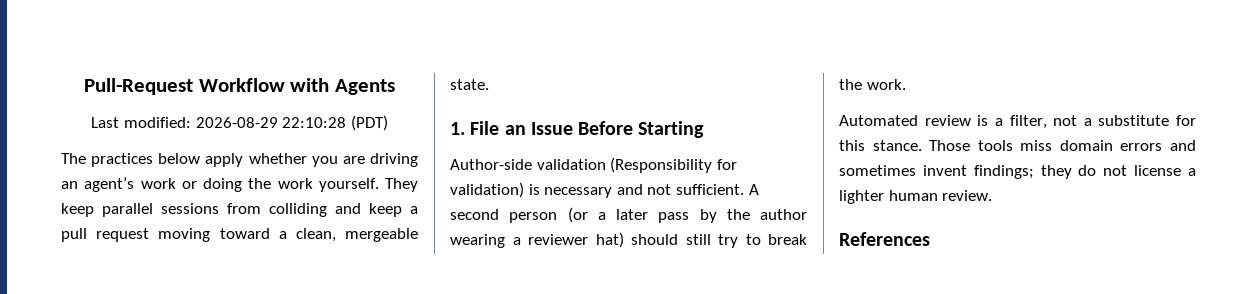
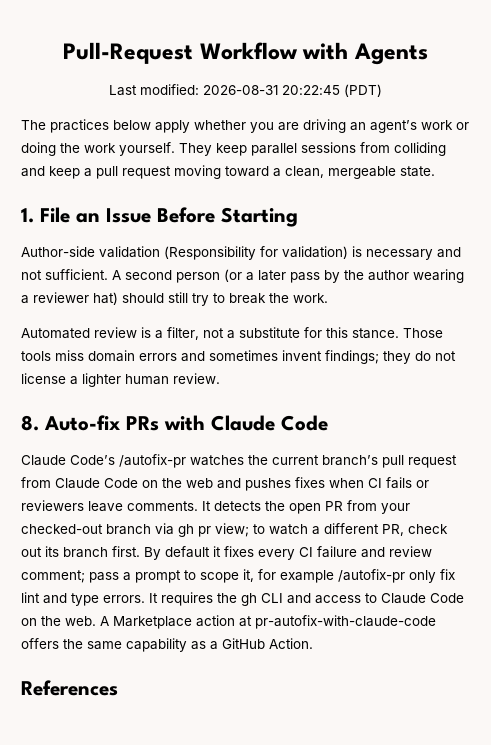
- Last modified: 2026-08-29 22:10:28 (PDT)
+ Last modified: 2026-08-31 20:22:45 (PDT)
+ 8. Auto-fix PRs with Claude Code
+ Claude Code’s /autofix-pr watches the current branch’s pull request from Claude Code on the web and pushes fixes when CI fails or reviewers leave comments. It detects the open PR from your checked-out branch via gh pr view; to watch a different PR, check out its branch first. By default it fixes every CI failure and review comment; pass a prompt to scope it, for example /autofix-pr only fix lint and type errors. It requires the gh CLI and access to Claude Code on the web. A Marketplace action at pr-autofix-with-claude-code offers the same capability as a GitHub Action.

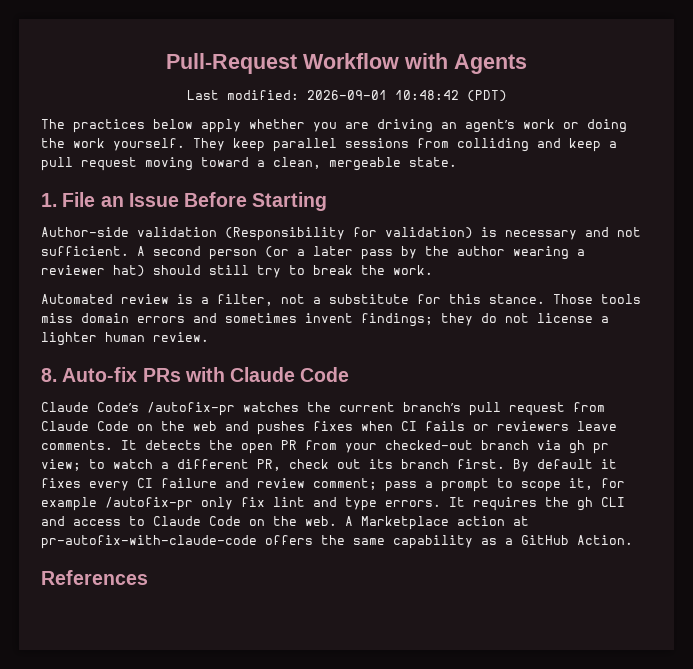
- Last modified: 2026-08-31 20:22:45 (PDT)
+ Last modified: 2026-09-01 10:48:42 (PDT)

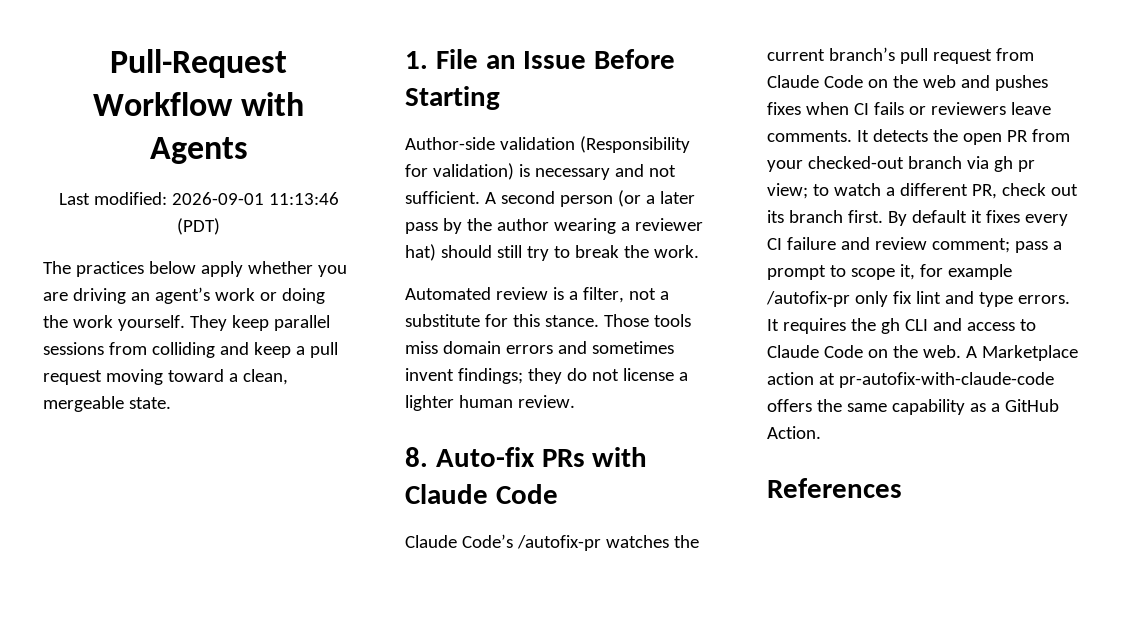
- Last modified: 2026-09-01 10:48:42 (PDT)
+ Last modified: 2026-09-01 11:13:46 (PDT)

